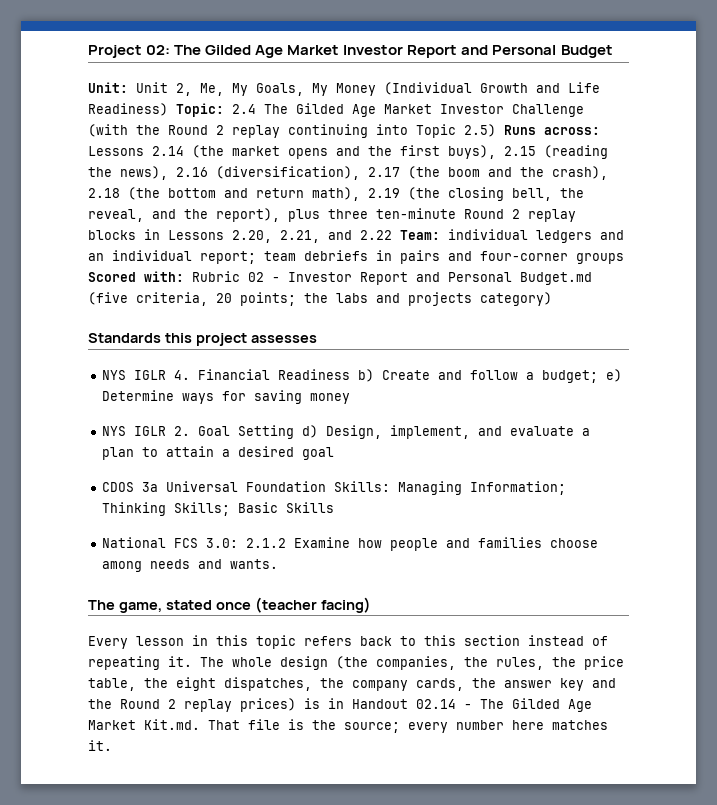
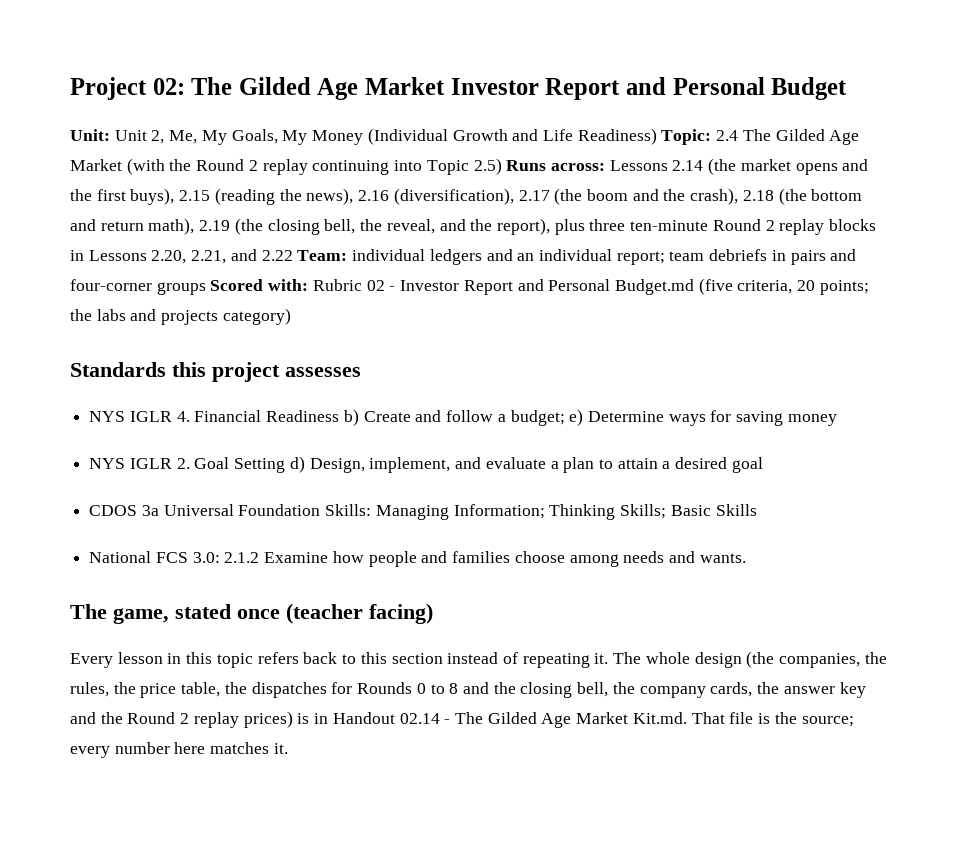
- 2.4 The Gilded Age Market Investor Challenge (with the Round 2 replay continuing into Topic 2.5) Runs across:
+ 2.4 The Gilded Age Market (with the Round 2 replay continuing into Topic 2.5) Runs across:
- The whole design (the companies, the rules, the price table, the eight dispatches, the company cards, the answer key and the Round 2 replay prices) is in Handout 02.14 - The Gilded Age Market Kit.md. That file is the source; every number here matches it.
+ The whole design (the companies, the rules, the price table, the dispatches for Rounds 0 to 8 and the closing bell, the company cards, the answer key and the Round 2 replay prices) is in Handout 02.14 - The Gilded Age Market Kit.md. That file is the source; every number here matches it.

